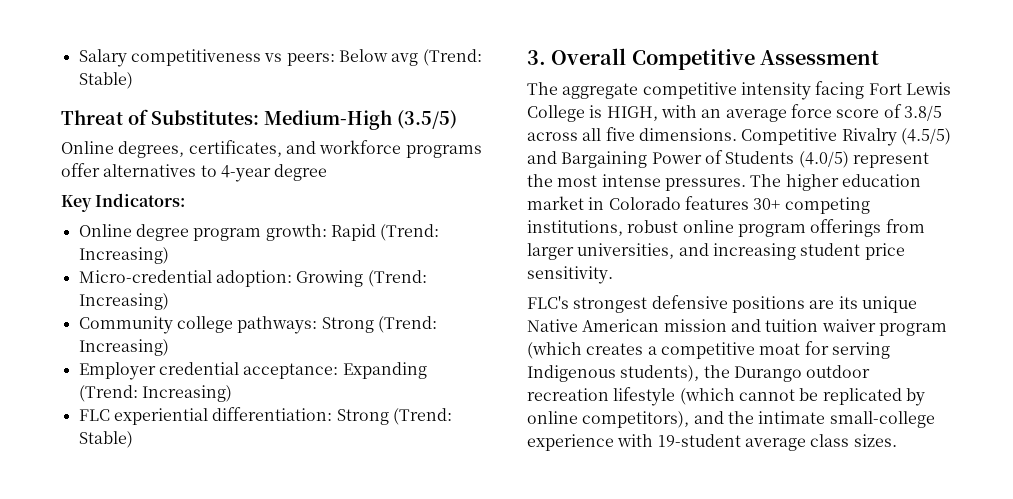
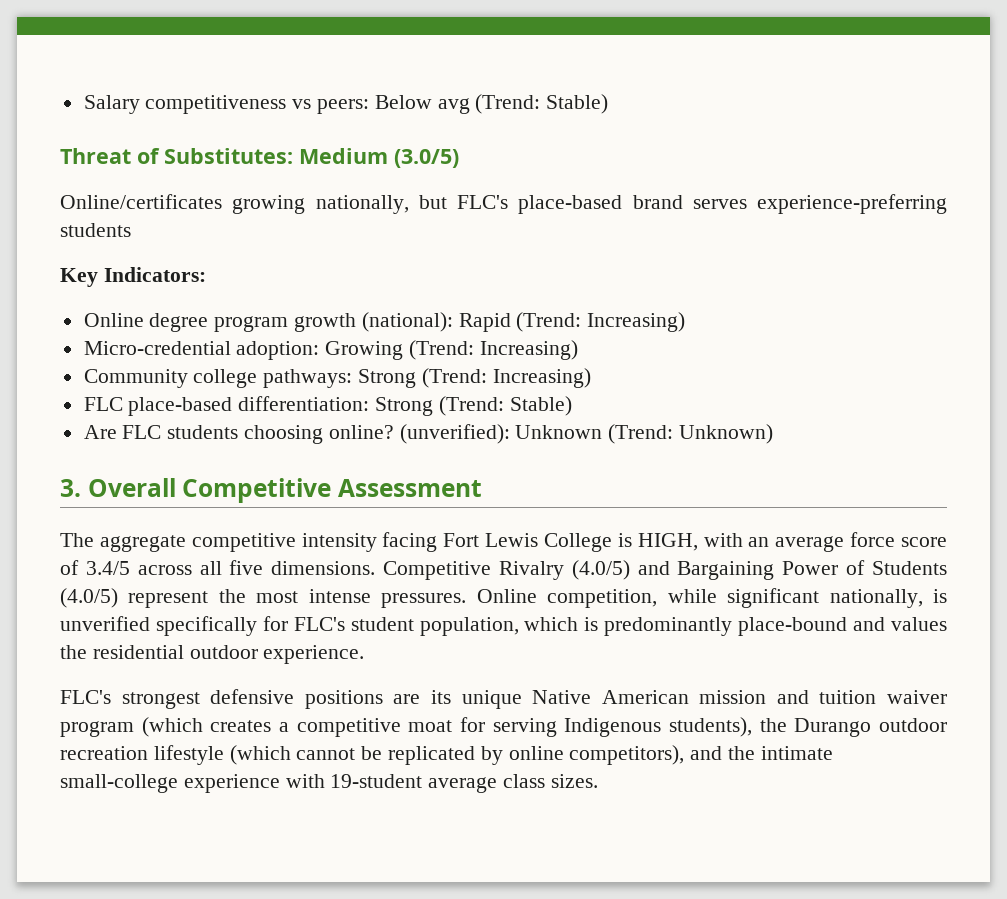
- Threat of Substitutes: Medium-High (3.5/5)
- Online degrees, certificates, and workforce programs offer alternatives to 4-year degree
+ Threat of Substitutes: Medium (3.0/5)
+ Online/certificates growing nationally, but FLC's place-based brand serves experience-preferring students
- Online degree program growth: Rapid (Trend: Increasing)
+ Online degree program growth (national): Rapid (Trend: Increasing)
- Employer credential acceptance: Expanding (Trend: Increasing)
- FLC experiential differentiation: Strong (Trend: Stable)
+ FLC place-based differentiation: Strong (Trend: Stable)
+ Are FLC students choosing online? (unverified): Unknown (Trend: Unknown)
- The aggregate competitive intensity facing Fort Lewis College is HIGH, with an average force score of 3.8/5 across all five dimensions.
+ The aggregate competitive intensity facing Fort Lewis College is HIGH, with an average force score of 3.4/5 across all five dimensions.
- Competitive Rivalry (4.5/5) and Bargaining Power of Students (4.0/5) represent the most intense pressures.
+ Competitive Rivalry (4.0/5) and Bargaining Power of Students (4.0/5) represent the most intense pressures.
- The higher education market in Colorado features 30+ competing institutions, robust online program offerings from larger universities, and increasing student price sensitivity.
+ Online competition, while significant nationally, is unverified specifically for FLC's student population, which is predominantly place-bound and values the residential outdoor experience.

